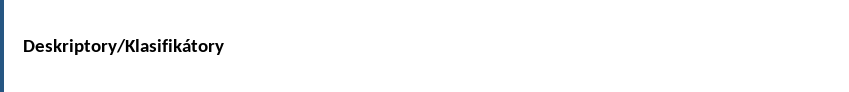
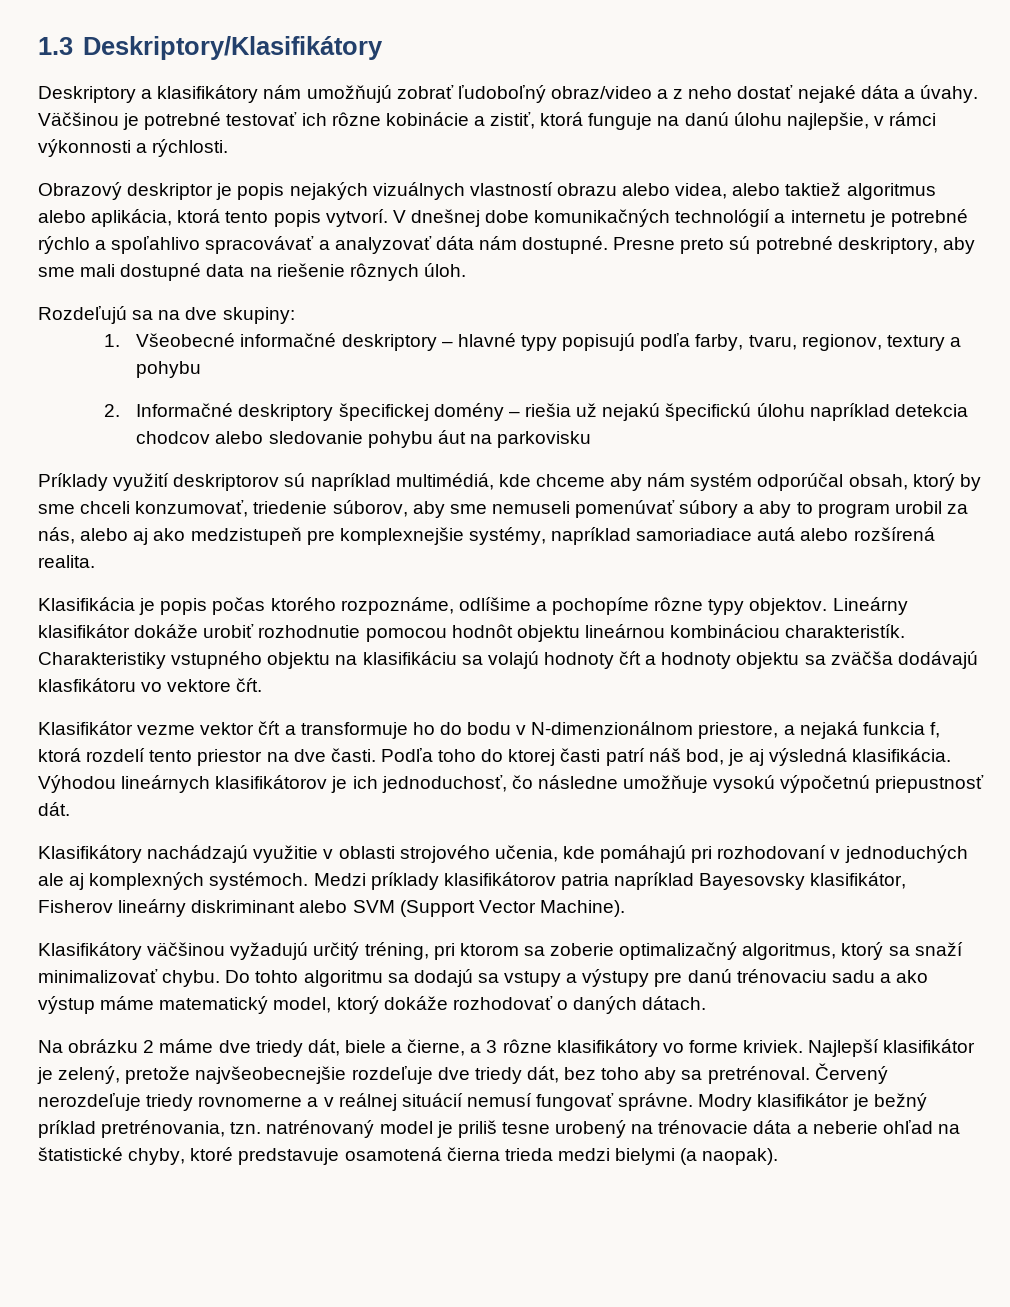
- Deskriptory/Klasifikátory
+ 1.3 Deskriptory/Klasifikátory
+ Deskriptory a klasifikátory nám umožňujú zobrať ľudoboľný obraz/video a z neho dostať nejaké dáta a úvahy. Väčšinou je potrebné testovať ich rôzne kobinácie a zistiť, ktorá funguje na danú úlohu najlepšie, v rámci výkonnosti a rýchlosti.
+ Obrazový deskriptor je popis nejakých vizuálnych vlastností obrazu alebo videa, alebo taktiež algoritmus alebo aplikácia, ktorá tento popis vytvorí. V dnešnej dobe komunikačných technológií a internetu je potrebné rýchlo a spoľahlivo spracovávať a analyzovať dáta nám dostupné. Presne preto sú potrebné deskriptory, aby sme mali dostupné data na riešenie rôznych úloh.
+ Rozdeľujú sa na dve skupiny:
+ 1. Všeobecné informačné deskriptory – hlavné typy popisujú podľa farby, tvaru, regionov, textury a pohybu
+ 2. Informačné deskriptory špecifickej domény – riešia už nejakú špecifickú úlohu napríklad detekcia chodcov alebo sledovanie pohybu áut na parkovisku
+ Príklady využití deskriptorov sú napríklad multimédiá, kde chceme aby nám systém odporúčal obsah, ktorý by sme chceli konzumovať, triedenie súborov, aby sme nemuseli pomenúvať súbory a aby to program urobil za nás, alebo aj ako medzistupeň pre komplexnejšie systémy, napríklad samoriadiace autá alebo rozšírená realita.
+ Klasifikácia je popis počas ktorého rozpoznáme, odlíšime a pochopíme rôzne typy objektov. Lineárny klasifikátor dokáže urobiť rozhodnutie pomocou hodnôt objektu lineárnou kombináciou charakteristík. Charakteristiky vstupného objektu na klasifikáciu sa volajú hodnoty čŕt a hodnoty objektu sa zväčša dodávajú klasfikátoru vo vektore čŕt.
+ Klasifikátor vezme vektor čŕt a transformuje ho do bodu v N-dimenzionálnom priestore, a nejaká funkcia f, ktorá rozdelí tento priestor na dve časti. Podľa toho do ktorej časti patrí náš bod, je aj výsledná klasifikácia. Výhodou lineárnych klasifikátorov je ich jednoduchosť, čo následne umožňuje vysokú výpočetnú priepustnosť dát.
+ Klasifikátory nachádzajú využitie v oblasti strojového učenia, kde pomáhajú pri rozhodovaní v jednoduchých ale aj komplexných systémoch. Medzi príklady klasifikátorov patria napríklad Bayesovsky klasifikátor, Fisherov lineárny diskriminant alebo SVM (Support Vector Machine).
+ Klasifikátory väčšinou vyžadujú určitý tréning, pri ktorom sa zoberie optimalizačný algoritmus, ktorý sa snaží minimalizovať chybu. Do tohto algoritmu sa dodajú sa vstupy a výstupy pre danú trénovaciu sadu a ako výstup máme matematický model, ktorý dokáže rozhodovať o daných dátach.
+ Na obrázku 2 máme dve triedy dát, biele a čierne, a 3 rôzne klasifikátory vo forme kriviek. Najlepší klasifikátor je zelený, pretože najvšeobecnejšie rozdeľuje dve triedy dát, bez toho aby sa pretrénoval. Červený nerozdeľuje triedy rovnomerne a v reálnej situácií nemusí fungovať správne. Modry klasifikátor je bežný príklad pretrénovania, tzn. natrénovaný model je priliš tesne urobený na trénovacie dáta a neberie ohľad na štatistické chyby, ktoré predstavuje osamotená čierna trieda medzi bielymi (a naopak).

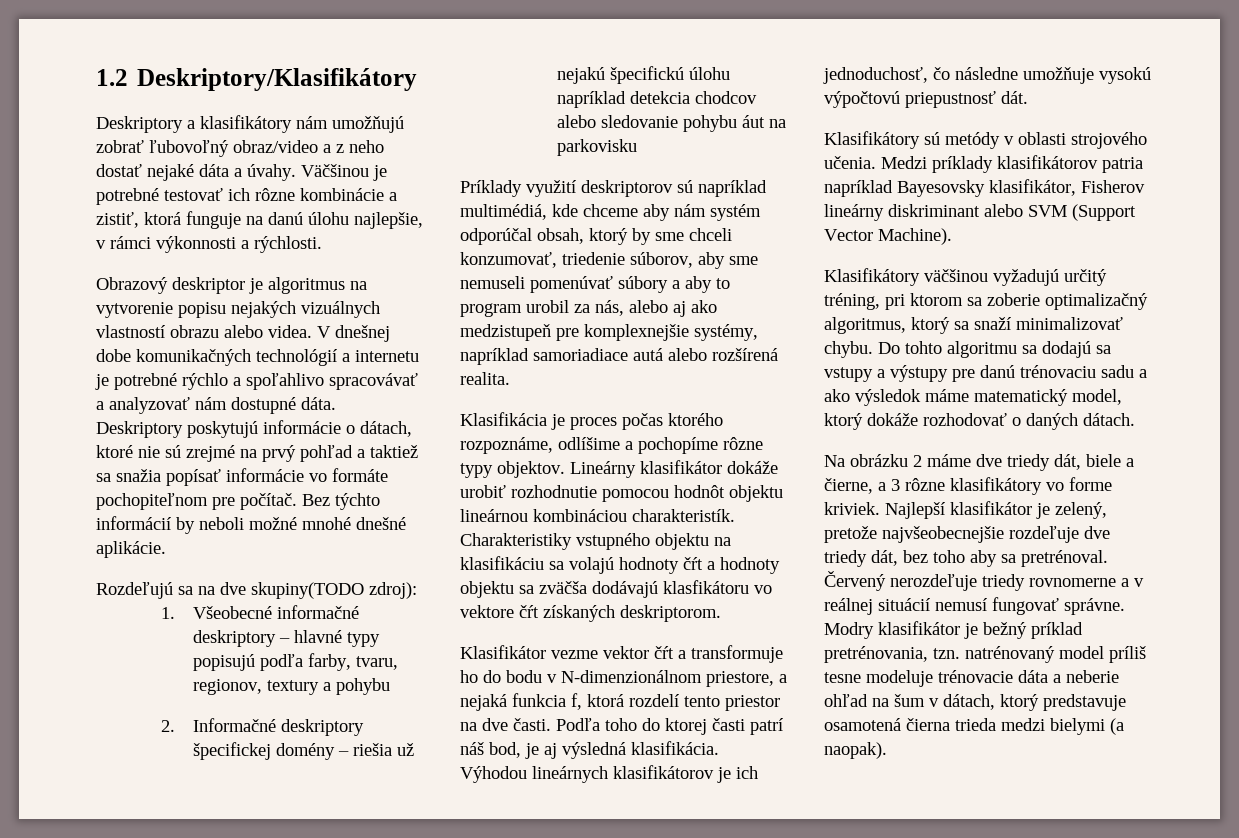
- 1.3 Deskriptory/Klasifikátory
+ 1.2 Deskriptory/Klasifikátory
- Deskriptory a klasifikátory nám umožňujú zobrať ľudoboľný obraz/video a z neho dostať nejaké dáta a úvahy.
+ Deskriptory a klasifikátory nám umožňujú zobrať ľubovoľný obraz/video a z neho dostať nejaké dáta a úvahy.
- Väčšinou je potrebné testovať ich rôzne kobinácie a zistiť, ktorá funguje na danú úlohu najlepšie, v rámci výkonnosti a rýchlosti.
+ Väčšinou je potrebné testovať ich rôzne kombinácie a zistiť, ktorá funguje na danú úlohu najlepšie, v rámci výkonnosti a rýchlosti.
- Obrazový deskriptor je popis nejakých vizuálnych vlastností obrazu alebo videa, alebo taktiež algoritmus alebo aplikácia, ktorá tento popis vytvorí.
+ Obrazový deskriptor je algoritmus na vytvorenie popisu nejakých vizuálnych vlastností obrazu alebo videa.
- V dnešnej dobe komunikačných technológií a internetu je potrebné rýchlo a spoľahlivo spracovávať a analyzovať dáta nám dostupné. Presne preto sú potrebné deskriptory, aby sme mali dostupné data na riešenie rôznych úloh.
+ V dnešnej dobe komunikačných technológií a internetu je potrebné rýchlo a spoľahlivo spracovávať a analyzovať nám dostupné dáta. Deskriptory poskytujú informácie o dátach, ktoré nie sú zrejmé na prvý pohľad a taktiež sa snažia popísať informácie vo formáte pochopiteľnom pre počítač. Bez týchto informácií by neboli možné mnohé dnešné aplikácie.
- Rozdeľujú sa na dve skupiny:
+ Rozdeľujú sa na dve skupiny(TODO zdroj):
- Klasifikácia je popis počas ktorého rozpoznáme, odlíšime a pochopíme rôzne typy objektov.
+ Klasifikácia je proces počas ktorého rozpoznáme, odlíšime a pochopíme rôzne typy objektov.
- Charakteristiky vstupného objektu na klasifikáciu sa volajú hodnoty čŕt a hodnoty objektu sa zväčša dodávajú klasfikátoru vo vektore čŕt.
+ Charakteristiky vstupného objektu na klasifikáciu sa volajú hodnoty čŕt a hodnoty objektu sa zväčša dodávajú klasfikátoru vo vektore čŕt získaných deskriptorom.
- Výhodou lineárnych klasifikátorov je ich jednoduchosť, čo následne umožňuje vysokú výpočetnú priepustnosť dát.
+ Výhodou lineárnych klasifikátorov je ich jednoduchosť, čo následne umožňuje vysokú výpočtovú priepustnosť dát.
- Klasifikátory nachádzajú využitie v oblasti strojového učenia, kde pomáhajú pri rozhodovaní v jednoduchých ale aj komplexných systémoch.
+ Klasifikátory sú metódy v oblasti strojového učenia.
- Do tohto algoritmu sa dodajú sa vstupy a výstupy pre danú trénovaciu sadu a ako výstup máme matematický model, ktorý dokáže rozhodovať o daných dátach.
+ Do tohto algoritmu sa dodajú sa vstupy a výstupy pre danú trénovaciu sadu a ako výsledok máme matematický model, ktorý dokáže rozhodovať o daných dátach.
- Modry klasifikátor je bežný príklad pretrénovania, tzn. natrénovaný model je priliš tesne urobený na trénovacie dáta a neberie ohľad na štatistické chyby, ktoré predstavuje osamotená čierna trieda medzi bielymi (a naopak).
+ Modry klasifikátor je bežný príklad pretrénovania, tzn. natrénovaný model príliš tesne modeluje trénovacie dáta a neberie ohľad na šum v dátach, ktorý predstavuje osamotená čierna trieda medzi bielymi (a naopak).

